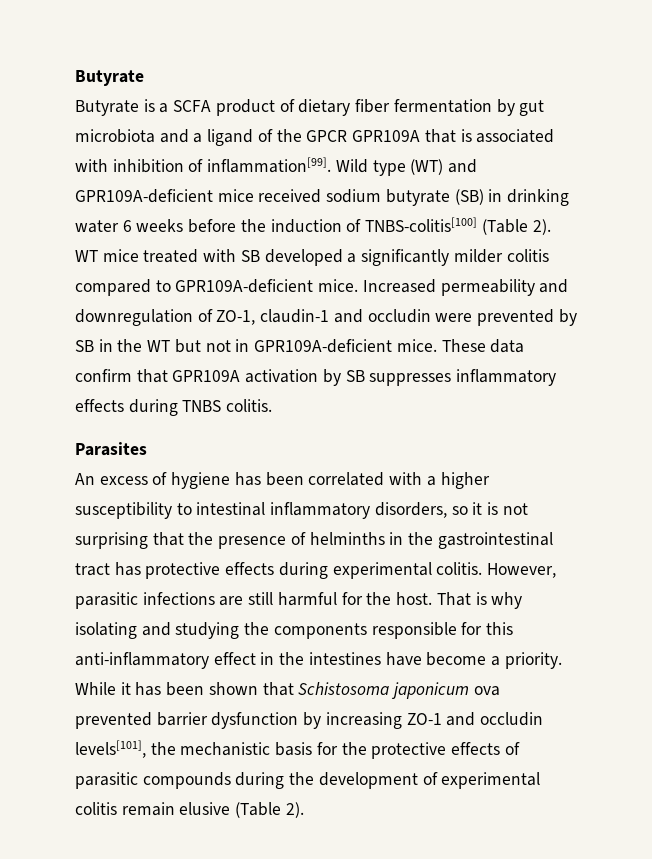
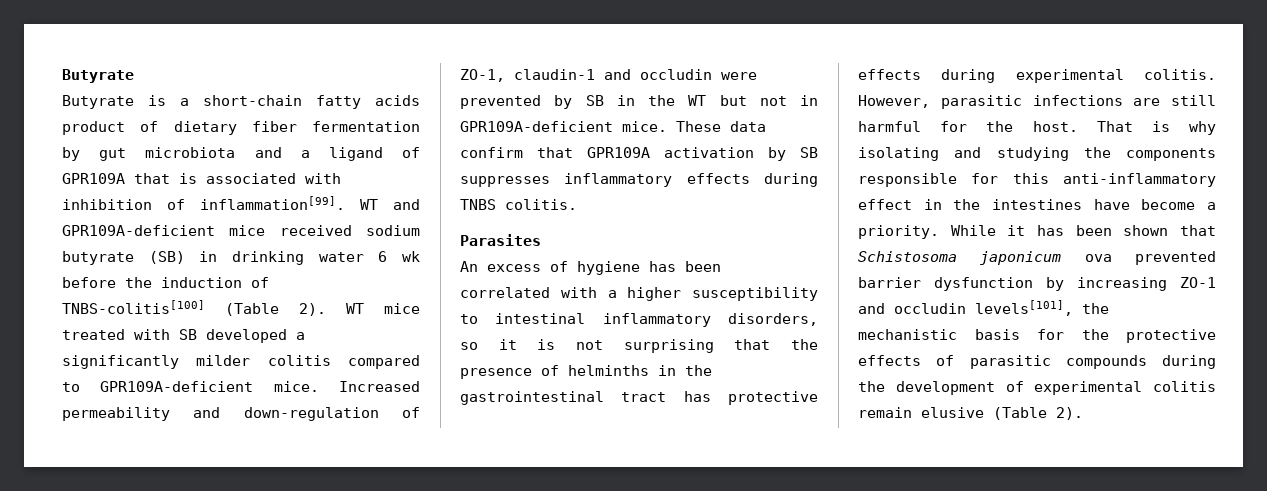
- Butyrate is a SCFA product of dietary fiber fermentation by gut microbiota and a ligand of the GPCR GPR109A that is associated with inhibition of inflammation[99].
+ Butyrate is a short-chain fatty acids product of dietary fiber fermentation by gut microbiota and a ligand of GPR109A that is associated with inhibition of inflammation[99].
- Wild type (WT) and GPR109A-deficient mice received sodium butyrate (SB) in drinking water 6 weeks before the induction of TNBS-colitis[100] (Table 2).
+ WT and GPR109A-deficient mice received sodium butyrate (SB) in drinking water 6 wk before the induction of TNBS-colitis[100] (Table 2).
- Increased permeability and downregulation of ZO-1, claudin-1 and occludin were prevented by SB in the WT but not in GPR109A-deficient mice.
+ Increased permeability and down-regulation of ZO-1, claudin-1 and occludin were prevented by SB in the WT but not in GPR109A-deficient mice.

